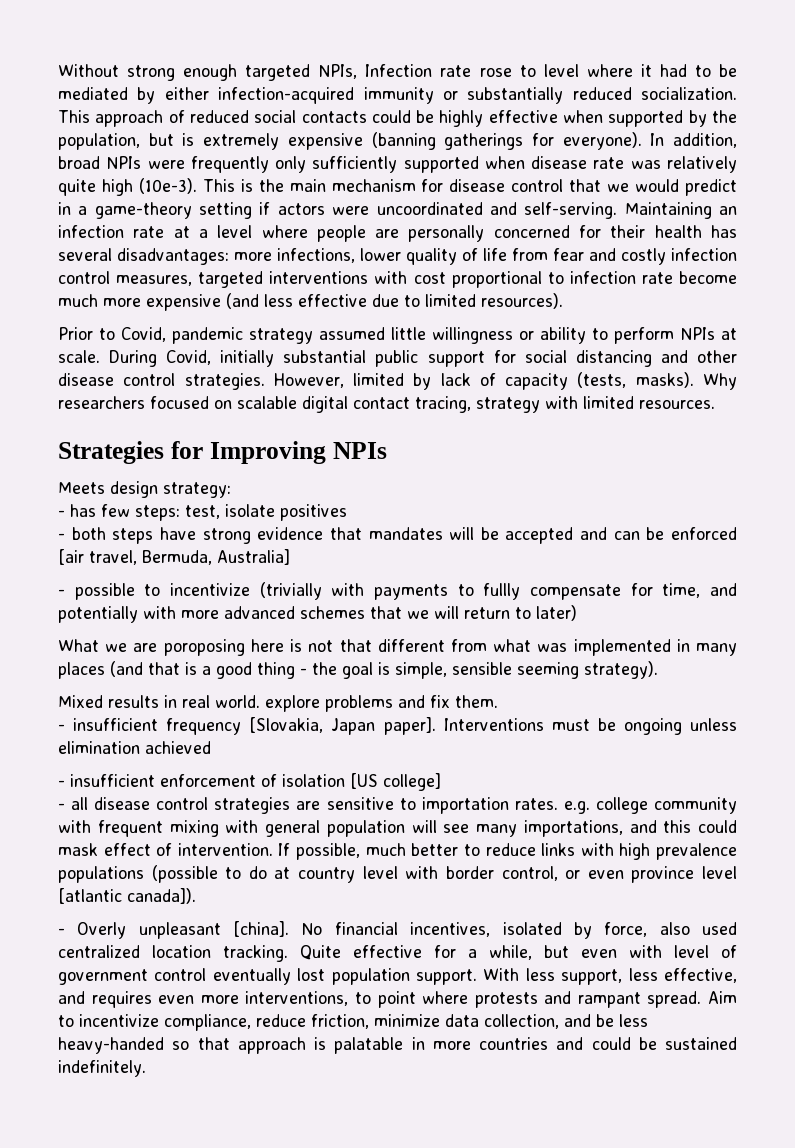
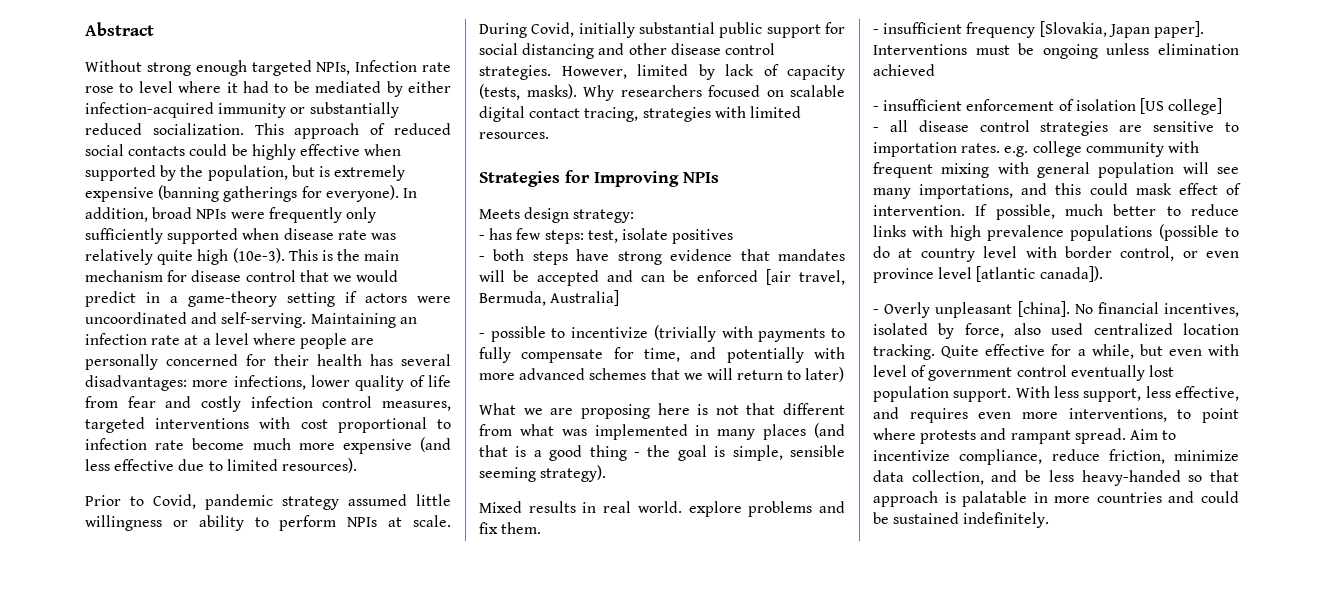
+ Abstract
- Why researchers focused on scalable digital contact tracing, strategy with limited resources.
+ Why researchers focused on scalable digital contact tracing, strategies with limited resources.
- - possible to incentivize (trivially with payments to fullly compensate for time, and potentially with more advanced schemes that we will return to later)
+ - possible to incentivize (trivially with payments to fully compensate for time, and potentially with more advanced schemes that we will return to later)
- What we are poroposing here is not that different from what was implemented in many places (and that is a good thing - the goal is simple, sensible seeming strategy).
+ What we are proposing here is not that different from what was implemented in many places (and that is a good thing - the goal is simple, sensible seeming strategy).

